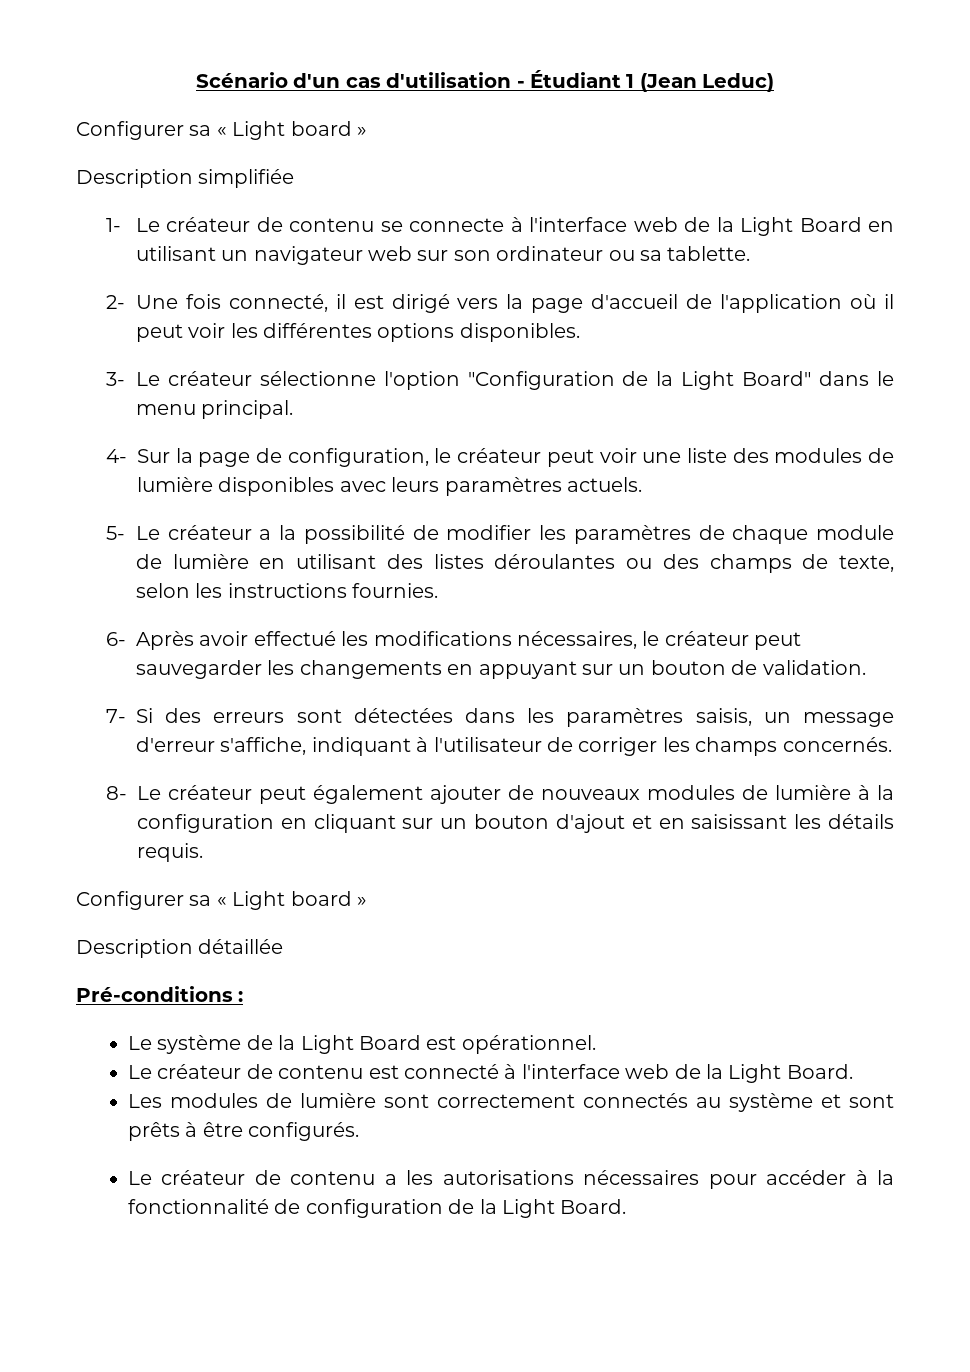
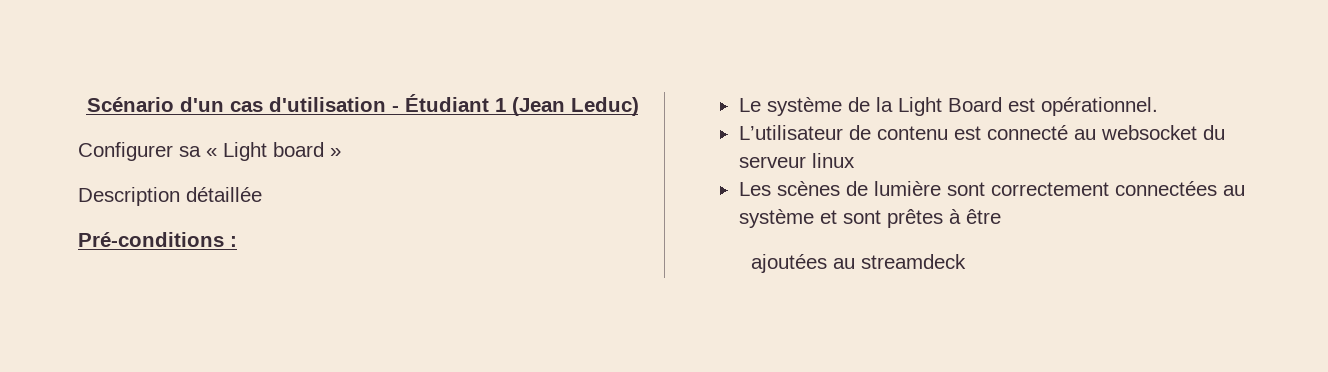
- Description simplifiée
- 1- Le créateur de contenu se connecte à l'interface web de la Light Board en utilisant un navigateur web sur son ordinateur ou sa tablette.
- 2- Une fois connecté, il est dirigé vers la page d'accueil de l'application où il peut voir les différentes options disponibles.
- 3- Le créateur sélectionne l'option "Configuration de la Light Board" dans le menu principal.
- 4- Sur la page de configuration, le créateur peut voir une liste des modules de lumière disponibles avec leurs paramètres actuels.
- 5- Le créateur a la possibilité de modifier les paramètres de chaque module de lumière en utilisant des listes déroulantes ou des champs de texte, selon les instructions fournies.
- 6- Après avoir effectué les modifications nécessaires, le créateur peut sauvegarder les changements en appuyant sur un bouton de validation.
- 7- Si des erreurs sont détectées dans les paramètres saisis, un message d'erreur s'affiche, indiquant à l'utilisateur de corriger les champs concernés.
- 8- Le créateur peut également ajouter de nouveaux modules de lumière à la configuration en cliquant sur un bouton d'ajout et en saisissant les détails requis.
- Configurer sa « Light board »
- Le créateur de contenu est connecté à l'interface web de la Light Board.
+ L’utilisateur de contenu est connecté au websocket du serveur linux
- Les modules de lumière sont correctement connectés au système et sont prêts à être configurés.
- Le créateur de contenu a les autorisations nécessaires pour accéder à la fonctionnalité de configuration de la Light Board.
+ Les scènes de lumière sont correctement connectées au système et sont prêtes à être
+ ajoutées au streamdeck

